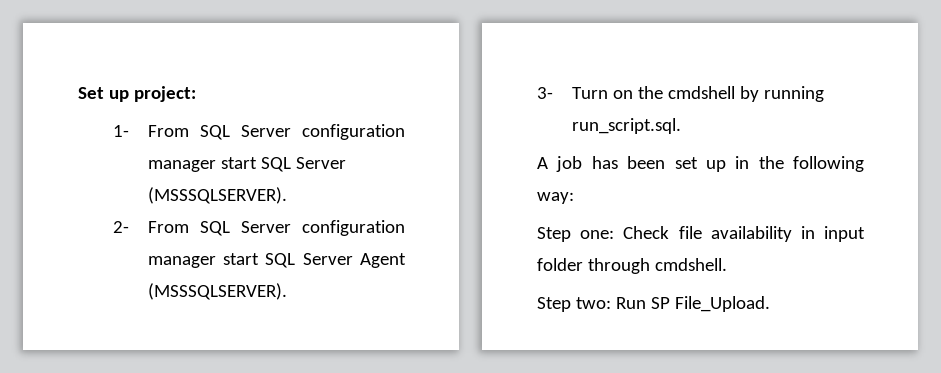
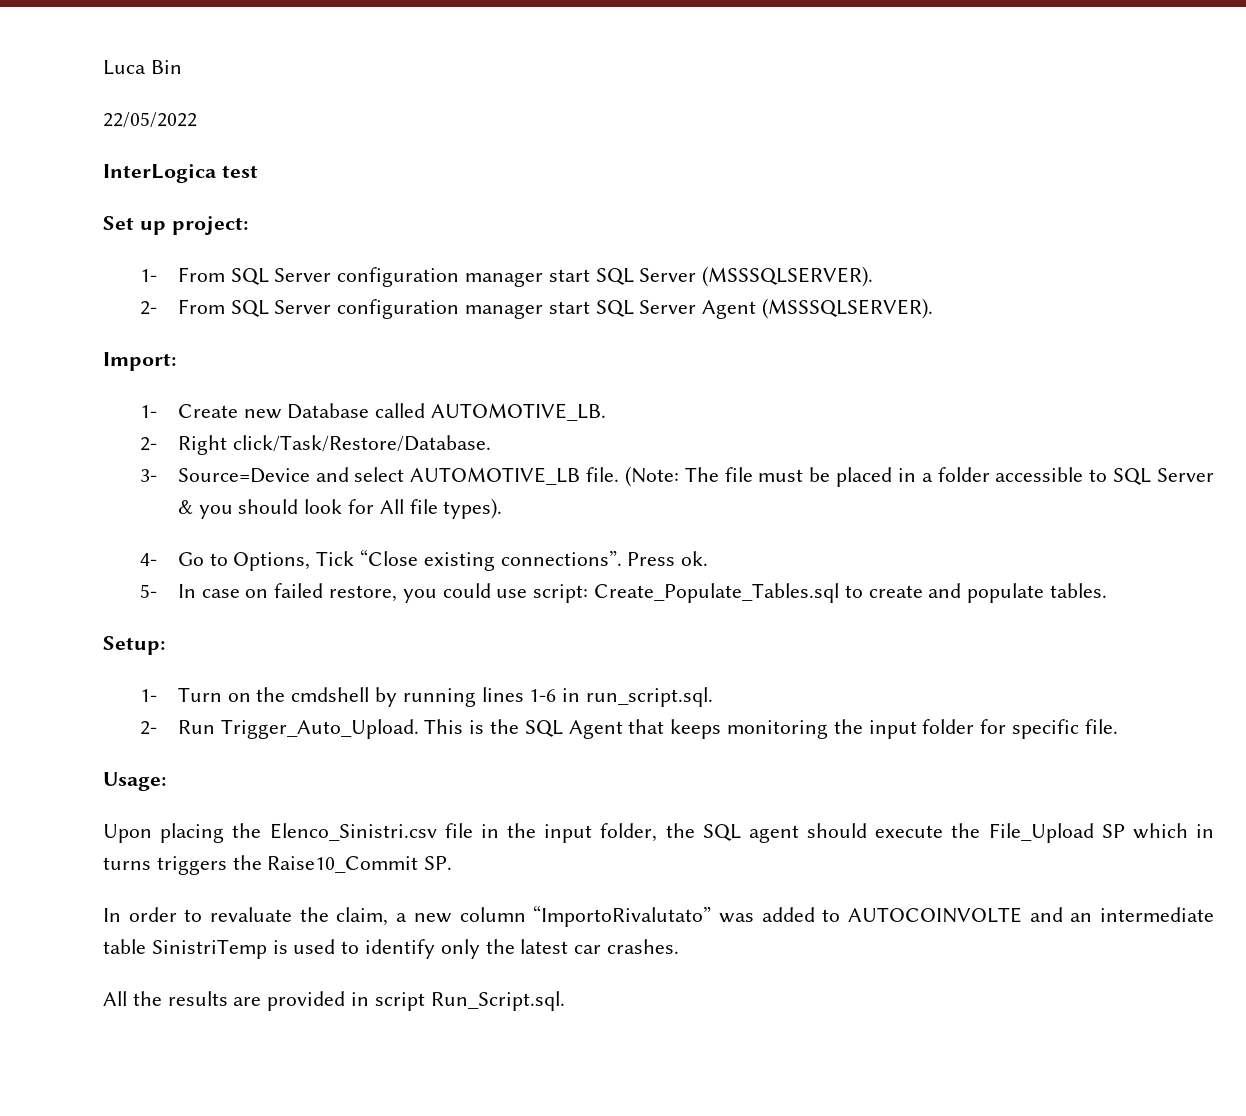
+ Luca Bin
+ 22/05/2022
+ InterLogica test
- 3- Turn on the cmdshell by running run_script.sql.
- A job has been set up in the following way:
- Step one: Check file availability in input folder through cmdshell.
- Step two: Run SP File_Upload.
+ Import:
+ 1- Create new Database called AUTOMOTIVE_LB.
+ 2- Right click/Task/Restore/Database.
+ 3- Source=Device and select AUTOMOTIVE_LB file. (Note: The file must be placed in a folder accessible to SQL Server & you should look for All file types).
+ 4- Go to Options, Tick “Close existing connections”. Press ok.
+ 5- In case on failed restore, you could use script: Create_Populate_Tables.sql to create and populate tables.
+ Setup:
+ 1- Turn on the cmdshell by running lines 1-6 in run_script.sql.
+ 2- Run Trigger_Auto_Upload. This is the SQL Agent that keeps monitoring the input folder for specific file.
+ Usage:
+ Upon placing the Elenco_Sinistri.csv file in the input folder, the SQL agent should execute the File_Upload SP which in turns triggers the Raise10_Commit SP.
+ In order to revaluate the claim, a new column “ImportoRivalutato” was added to AUTOCOINVOLTE and an intermediate table SinistriTemp is used to identify only the latest car crashes.
+ All the results are provided in script Run_Script.sql.

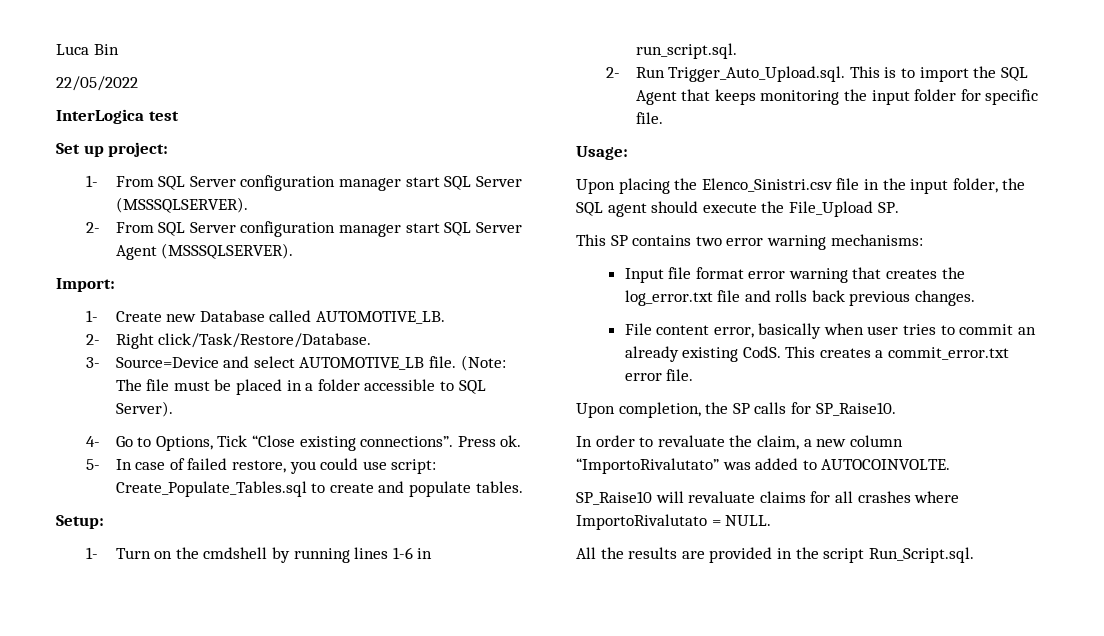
- (Note: The file must be placed in a folder accessible to SQL Server & you should look for All file types).
+ (Note: The file must be placed in a folder accessible to SQL Server).
- 5- In case on failed restore, you could use script: Create_Populate_Tables.sql to create and populate tables.
+ 5- In case of failed restore, you could use script: Create_Populate_Tables.sql to create and populate tables.
- 2- Run Trigger_Auto_Upload. This is the SQL Agent that keeps monitoring the input folder for specific file.
+ 2- Run Trigger_Auto_Upload.sql. This is to import the SQL Agent that keeps monitoring the input folder for specific file.
- Upon placing the Elenco_Sinistri.csv file in the input folder, the SQL agent should execute the File_Upload SP which in turns triggers the Raise10_Commit SP.
+ Upon placing the Elenco_Sinistri.csv file in the input folder, the SQL agent should execute the File_Upload SP.
+ This SP contains two error warning mechanisms:
+ Input file format error warning that creates the log_error.txt file and rolls back previous changes.
+ File content error, basically when user tries to commit an already existing CodS. This creates a commit_error.txt error file.
+ Upon completion, the SP calls for SP_Raise10.
- In order to revaluate the claim, a new column “ImportoRivalutato” was added to AUTOCOINVOLTE and an intermediate table SinistriTemp is used to identify only the latest car crashes.
+ In order to revaluate the claim, a new column “ImportoRivalutato” was added to AUTOCOINVOLTE.
+ SP_Raise10 will revaluate claims for all crashes where ImportoRivalutato = NULL.
- All the results are provided in script Run_Script.sql.
+ All the results are provided in the script Run_Script.sql.

